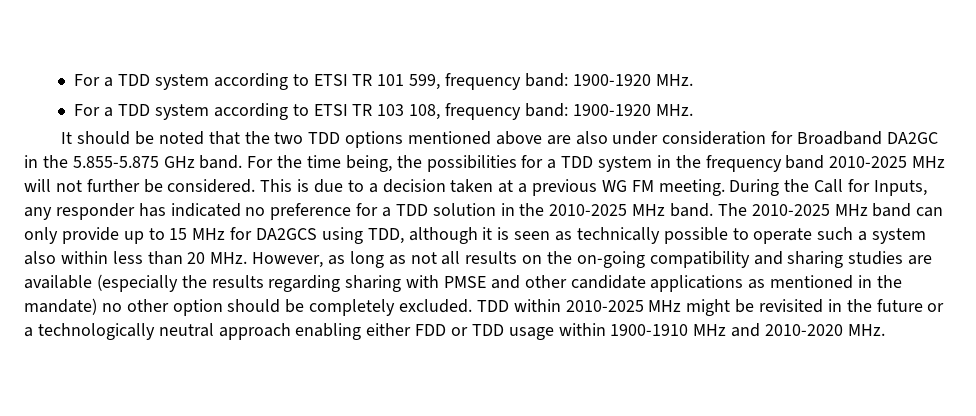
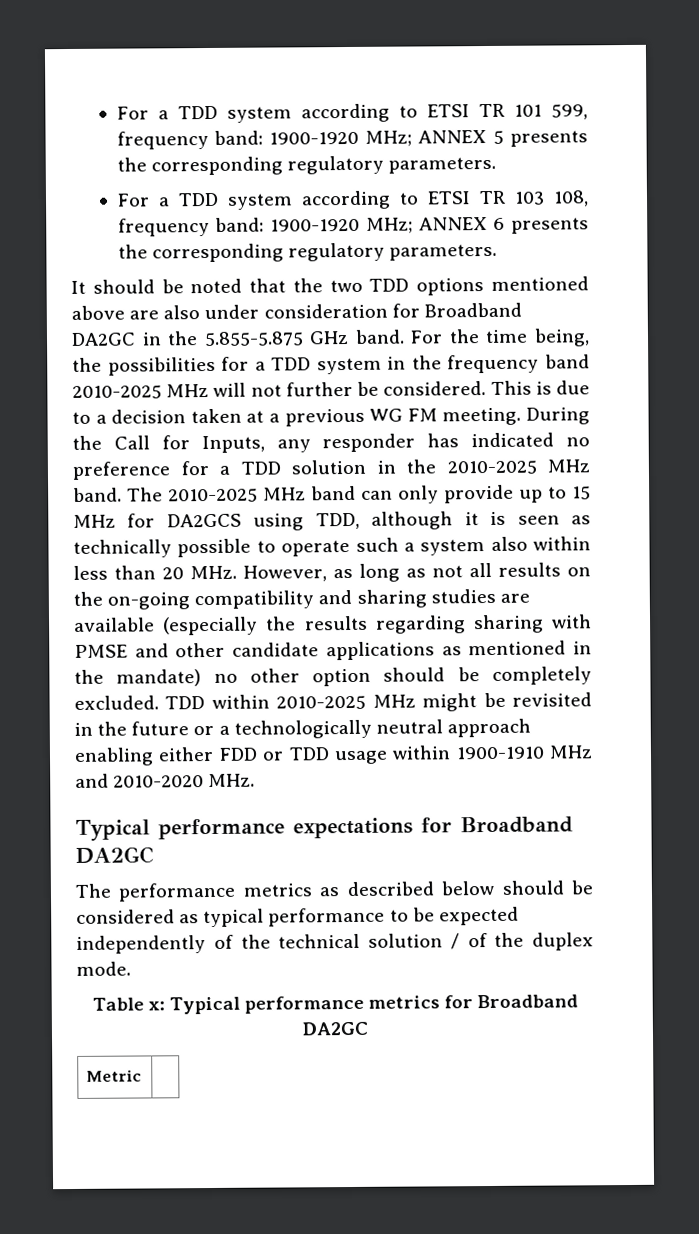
- For a TDD system according to ETSI TR 101 599, frequency band: 1900-1920 MHz.
+ For a TDD system according to ETSI TR 101 599, frequency band: 1900-1920 MHz; ANNEX 5 presents the corresponding regulatory parameters.
- For a TDD system according to ETSI TR 103 108, frequency band: 1900-1920 MHz.
+ For a TDD system according to ETSI TR 103 108, frequency band: 1900-1920 MHz; ANNEX 6 presents the corresponding regulatory parameters.
+ Typical performance expectations for Broadband DA2GC
+ The performance metrics as described below should be considered as typical performance to be expected independently of the technical solution / of the duplex mode.
+ Table x: Typical performance metrics for Broadband DA2GC
+ Metric |

